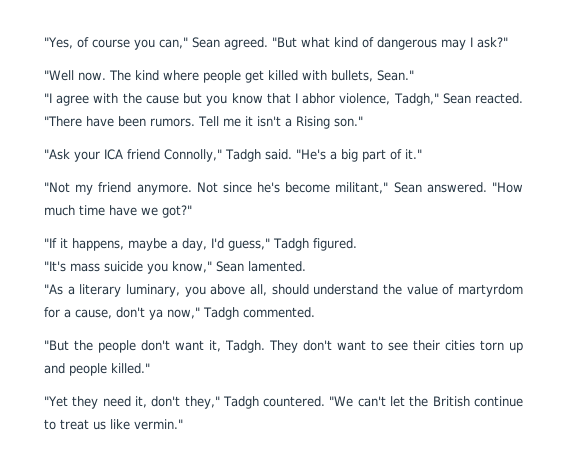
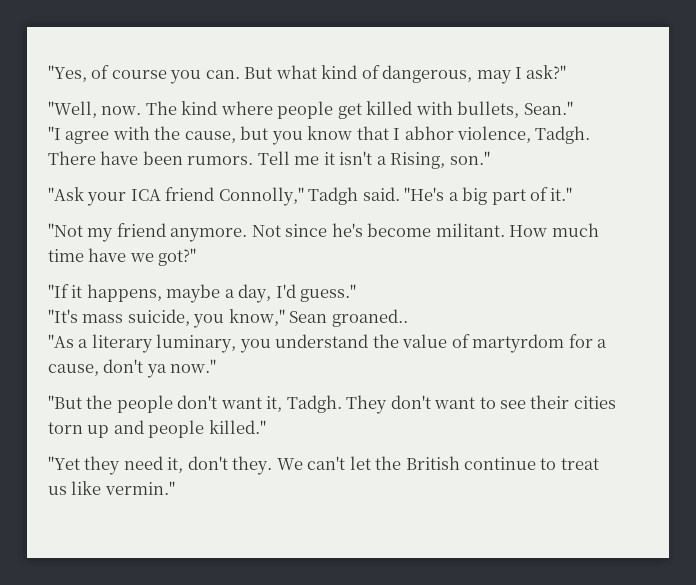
- "Yes, of course you can," Sean agreed. "But what kind of dangerous may I ask?"
+ "Yes, of course you can. But what kind of dangerous, may I ask?"
- "Well now.
+ "Well, now.
- "I agree with the cause but you know that I abhor violence, Tadgh," Sean reacted. "There have been rumors.
+ "I agree with the cause, but you know that I abhor violence, Tadgh. There have been rumors.
- Tell me it isn't a Rising son."
+ Tell me it isn't a Rising, son."
- Not since he's become militant," Sean answered. "How much time have we got?"
+ Not since he's become militant. How much time have we got?"
- "If it happens, maybe a day, I'd guess," Tadgh figured.
+ "If it happens, maybe a day, I'd guess."
- "It's mass suicide you know," Sean lamented.
+ "It's mass suicide, you know," Sean groaned..
- "As a literary luminary, you above all, should understand the value of martyrdom for a cause, don't ya now," Tadgh commented.
+ "As a literary luminary, you understand the value of martyrdom for a cause, don't ya now."
- "Yet they need it, don't they," Tadgh countered. "We can't let the British continue to treat us like vermin."
+ "Yet they need it, don't they. We can't let the British continue to treat us like vermin."

